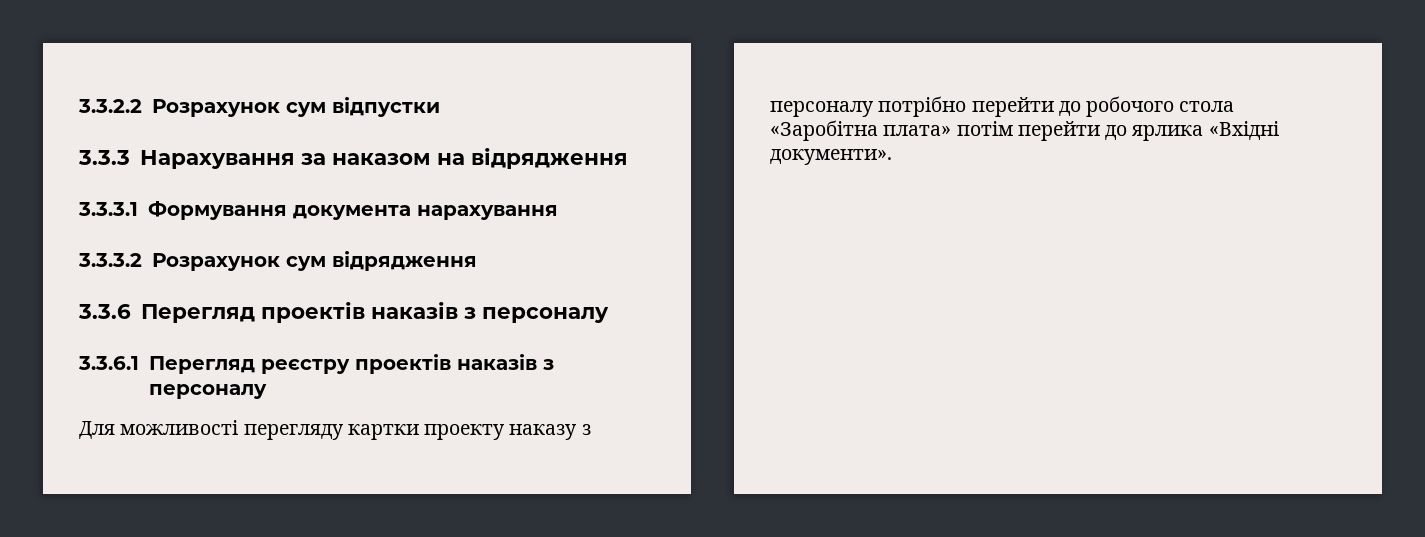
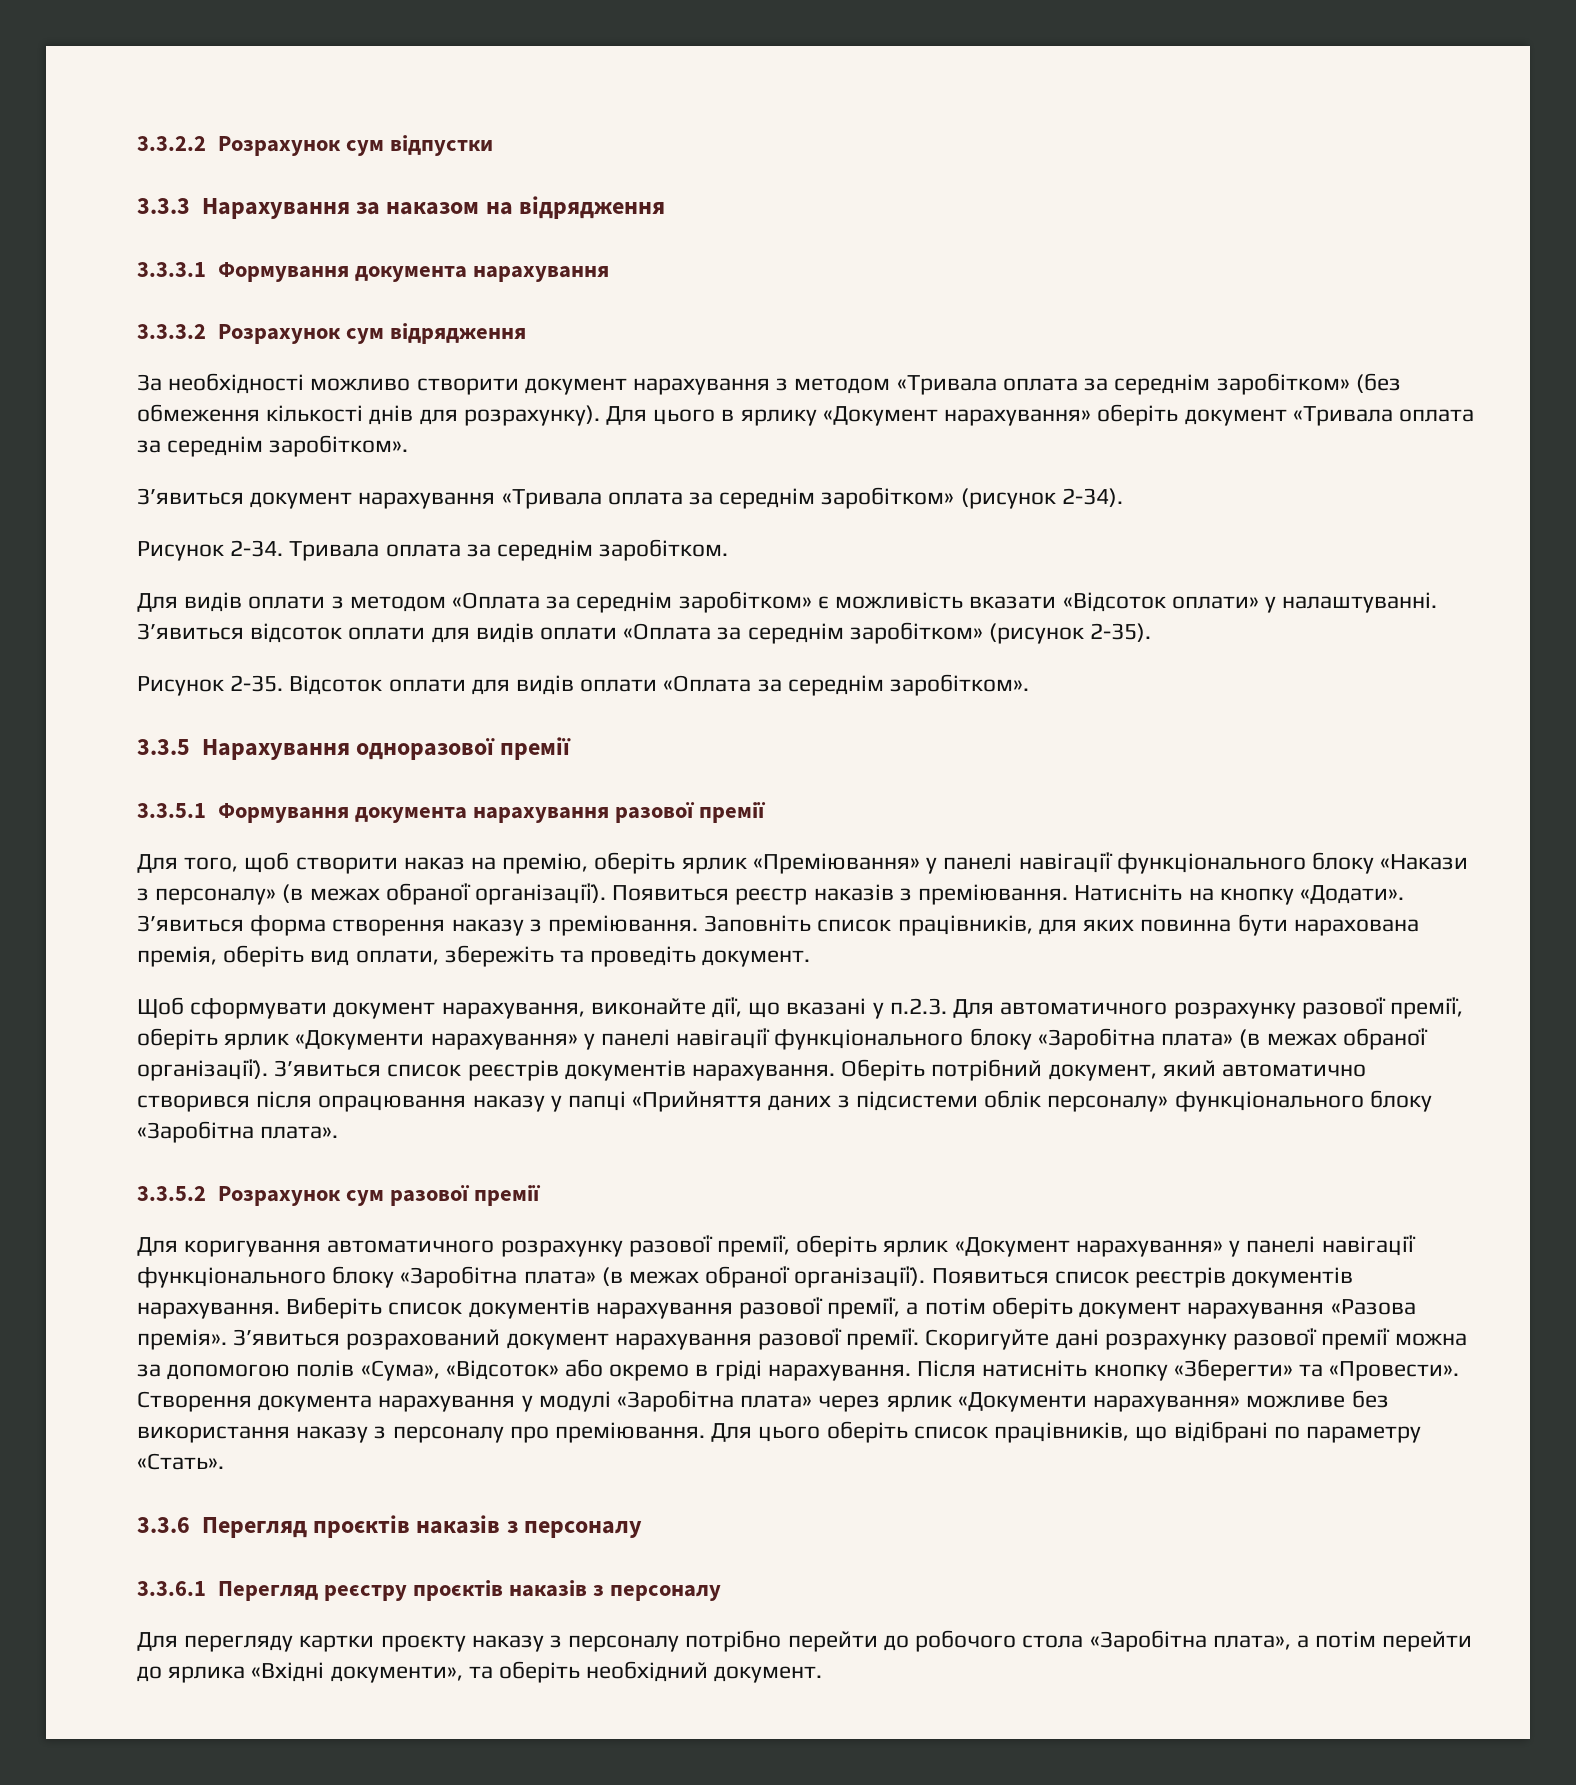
+ За необхідності можливо створити документ нарахування з методом «Тривала оплата за середнім заробітком» (без обмеження кількості днів для розрахунку). Для цього в ярлику «Документ нарахування» оберіть документ «Тривала оплата за середнім заробітком».
+ З’явиться документ нарахування «Тривала оплата за середнім заробітком» (рисунок 2-34).
+ Рисунок 2-34. Тривала оплата за середнім заробітком.
+ Для видів оплати з методом «Оплата за середнім заробітком» є можливість вказати «Відсоток оплати» у налаштуванні. З’явиться відсоток оплати для видів оплати «Оплата за середнім заробітком» (рисунок 2-35).
+ Рисунок 2-35. Відсоток оплати для видів оплати «Оплата за середнім заробітком».
+ 3.3.5 Нарахування одноразової премії
+ 3.3.5.1 Формування документа нарахування разової премії
+ Для того, щоб створити наказ на премію, оберіть ярлик «Преміювання» у панелі навігації функціонального блоку «Накази з персоналу» (в межах обраної організації). Появиться реєстр наказів з преміювання. Натисніть на кнопку «Додати». З’явиться форма створення наказу з преміювання. Заповніть список працівників, для яких повинна бути нарахована премія, оберіть вид оплати, збережіть та проведіть документ.
+ Щоб сформувати документ нарахування, виконайте дії, що вказані у п.2.3. Для автоматичного розрахунку разової премії, оберіть ярлик «Документи нарахування» у панелі навігації функціонального блоку «Заробітна плата» (в межах обраної організації). З’явиться список реєстрів документів нарахування. Оберіть потрібний документ, який автоматично створився після опрацювання наказу у папці «Прийняття даних з підсистеми облік персоналу» функціонального блоку «Заробітна плата».
+ 3.3.5.2 Розрахунок сум разової премії
+ Для коригування автоматичного розрахунку разової премії, оберіть ярлик «Документ нарахування» у панелі навігації функціонального блоку «Заробітна плата» (в межах обраної організації). Появиться список реєстрів документів нарахування. Виберіть список документів нарахування разової премії, а потім оберіть документ нарахування «Разова премія». З’явиться розрахований документ нарахування разової премії. Скоригуйте дані розрахунку разової премії можна за допомогою полів «Сума», «Відсоток» або окремо в гріді нарахування. Після натисніть кнопку «Зберегти» та «Провести». Створення документа нарахування у модулі «Заробітна плата» через ярлик «Документи нарахування» можливе без використання наказу з персоналу про преміювання. Для цього оберіть список працівників, що відібрані по параметру «Стать».
- 3.3.6 Перегляд проектів наказів з персоналу
+ 3.3.6 Перегляд проєктів наказів з персоналу
- 3.3.6.1 Перегляд реєстру проектів наказів з персоналу
+ 3.3.6.1 Перегляд реєстру проєктів наказів з персоналу
- Для можливості перегляду картки проекту наказу з персоналу потрібно перейти до робочого стола «Заробітна плата» потім перейти до ярлика «Вхідні документи».
+ Для перегляду картки проєкту наказу з персоналу потрібно перейти до робочого стола «Заробітна плата», а потім перейти до ярлика «Вхідні документи», та оберіть необхідний документ.

